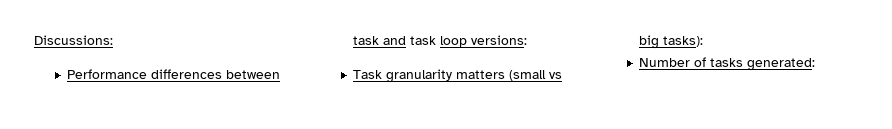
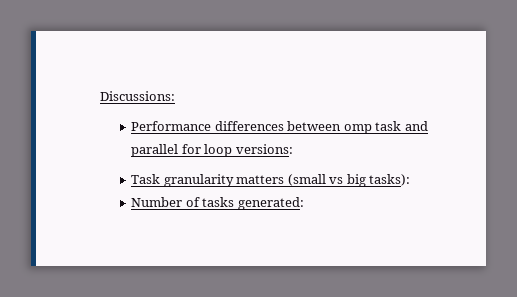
- Performance differences between task and task loop versions:
+ Performance differences between omp task and parallel for loop versions:

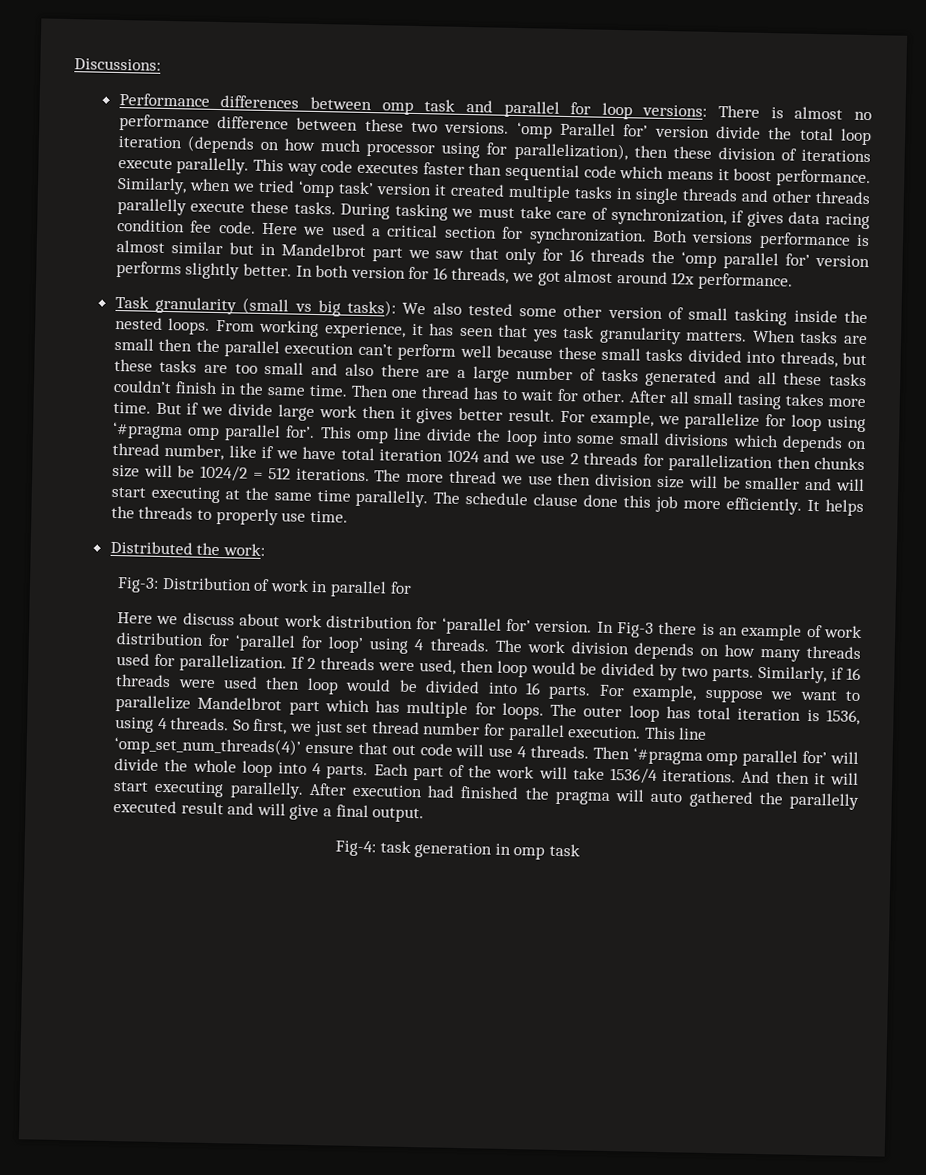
- Performance differences between omp task and parallel for loop versions:
+ Performance differences between omp task and parallel for loop versions: There is almost no performance difference between these two versions. ‘omp Parallel for’ version divide the total loop iteration (depends on how much processor using for parallelization), then these division of iterations execute parallelly. This way code executes faster than sequential code which means it boost performance. Similarly, when we tried ‘omp task’ version it created multiple tasks in single threads and other threads parallelly execute these tasks. During tasking we must take care of synchronization, if gives data racing condition fee code. Here we used a critical section for synchronization. Both versions performance is almost similar but in Mandelbrot part we saw that only for 16 threads the ‘omp parallel for’ version performs slightly better. In both version for 16 threads, we got almost around 12x performance.
- Task granularity matters (small vs big tasks):
- Number of tasks generated:
+ Task granularity (small vs big tasks): We also tested some other version of small tasking inside the nested loops. From working experience, it has seen that yes task granularity matters. When tasks are small then the parallel execution can’t perform well because these small tasks divided into threads, but these tasks are too small and also there are a large number of tasks generated and all these tasks couldn’t finish in the same time. Then one thread has to wait for other. After all small tasing takes more time. But if we divide large work then it gives better result. For example, we parallelize for loop using ‘#pragma omp parallel for’. This omp line divide the loop into some small divisions which depends on thread number, like if we have total iteration 1024 and we use 2 threads for parallelization then chunks size will be 1024/2 = 512 iterations. The more thread we use then division size will be smaller and will start executing at the same time parallelly. The schedule clause done this job more efficiently. It helps the threads to properly use time.
+ Distributed the work:
+ Fig-3: Distribution of work in parallel for
+ Here we discuss about work distribution for ‘parallel for’ version. In Fig-3 there is an example of work distribution for ‘parallel for loop’ using 4 threads. The work division depends on how many threads used for parallelization. If 2 threads were used, then loop would be divided by two parts. Similarly, if 16 threads were used then loop would be divided into 16 parts. For example, suppose we want to parallelize Mandelbrot part which has multiple for loops. The outer loop has total iteration is 1536, using 4 threads. So first, we just set thread number for parallel execution. This line ‘omp_set_num_threads(4)’ ensure that out code will use 4 threads. Then ‘#pragma omp parallel for’ will divide the whole loop into 4 parts. Each part of the work will take 1536/4 iterations. And then it will start executing parallelly. After execution had finished the pragma will auto gathered the parallelly executed result and will give a final output.
+ Fig-4: task generation in omp task

